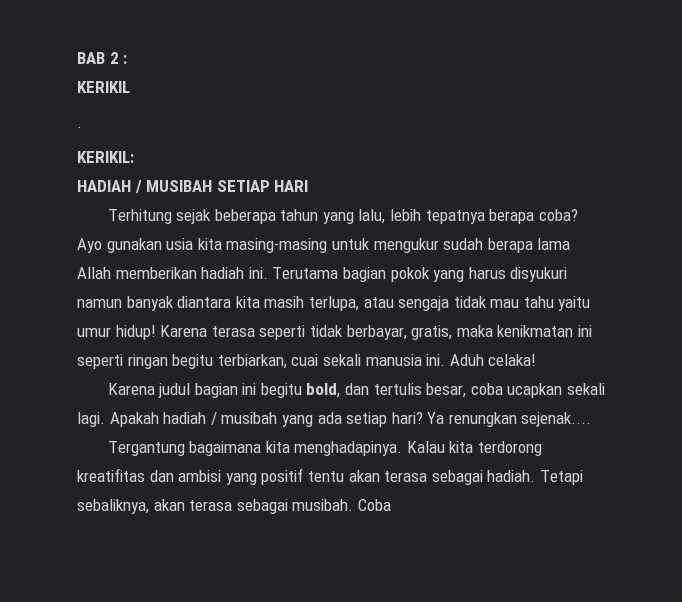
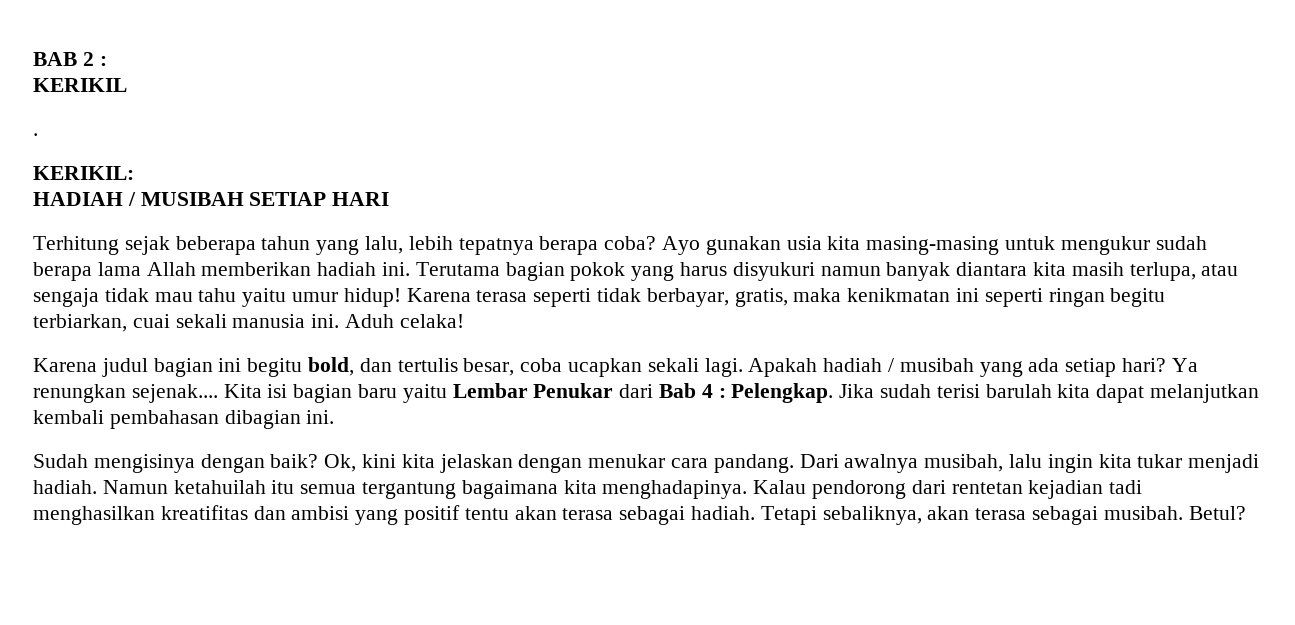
- Ya renungkan sejenak....
- Tergantung bagaimana kita menghadapinya. Kalau kita terdorong kreatifitas dan ambisi yang positif tentu akan terasa sebagai hadiah.
+ Ya renungkan sejenak.... Kita isi bagian baru yaitu Lembar Penukar dari Bab 4 : Pelengkap. Jika sudah terisi barulah kita dapat melanjutkan kembali pembahasan dibagian ini.
+ Sudah mengisinya dengan baik? Ok, kini kita jelaskan dengan menukar cara pandang. Dari awalnya musibah, lalu ingin kita tukar menjadi hadiah. Namun ketahuilah itu semua tergantung bagaimana kita menghadapinya. Kalau pendorong dari rentetan kejadian tadi menghasilkan kreatifitas dan ambisi yang positif tentu akan terasa sebagai hadiah.
- Coba
+ Betul?

